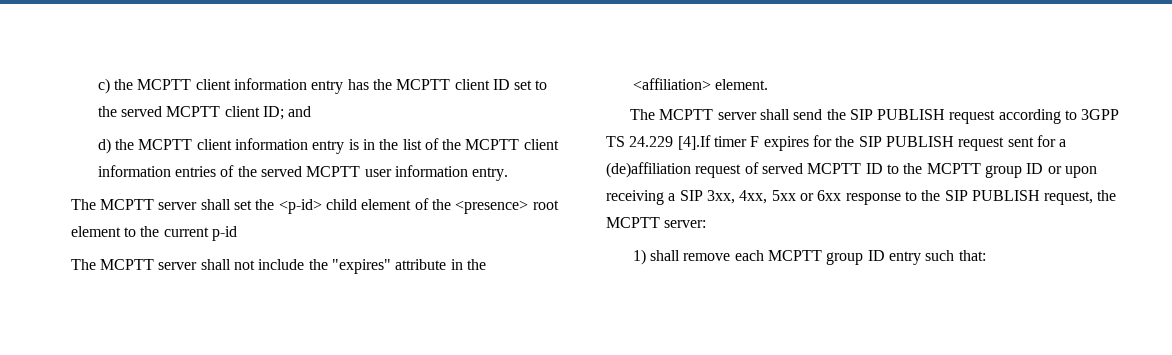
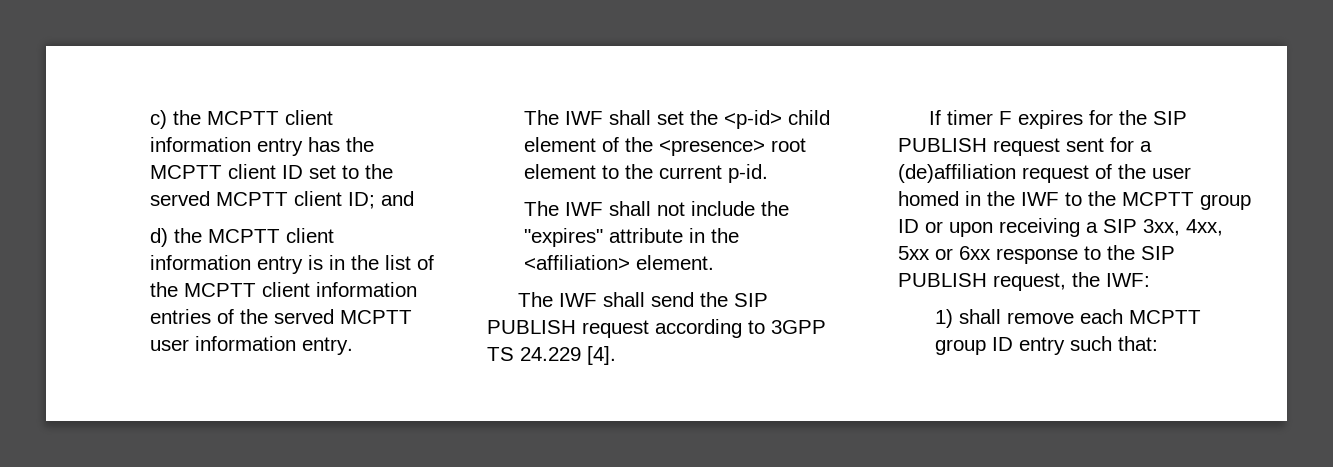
- The MCPTT server shall set the <p-id> child element of the <presence> root element to the current p-id
- The MCPTT server shall not include the "expires" attribute in the <affiliation> element.
+ The IWF shall set the <p-id> child element of the <presence> root element to the current p-id.
+ The IWF shall not include the "expires" attribute in the <affiliation> element.
- The MCPTT server shall send the SIP PUBLISH request according to 3GPP TS 24.229 [4].If timer F expires for the SIP PUBLISH request sent for a (de)affiliation request of served MCPTT ID to the MCPTT group ID or upon receiving a SIP 3xx, 4xx, 5xx or 6xx response to the SIP PUBLISH request, the MCPTT server:
+ The IWF shall send the SIP PUBLISH request according to 3GPP TS 24.229 [4].
+ If timer F expires for the SIP PUBLISH request sent for a (de)affiliation request of the user homed in the IWF to the MCPTT group ID or upon receiving a SIP 3xx, 4xx, 5xx or 6xx response to the SIP PUBLISH request, the IWF:

